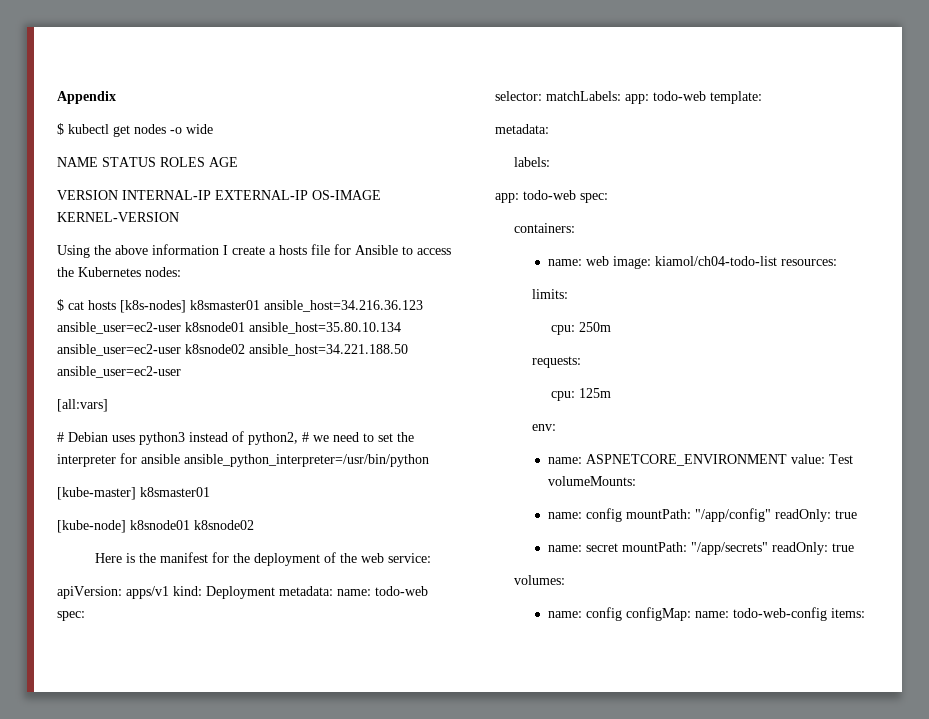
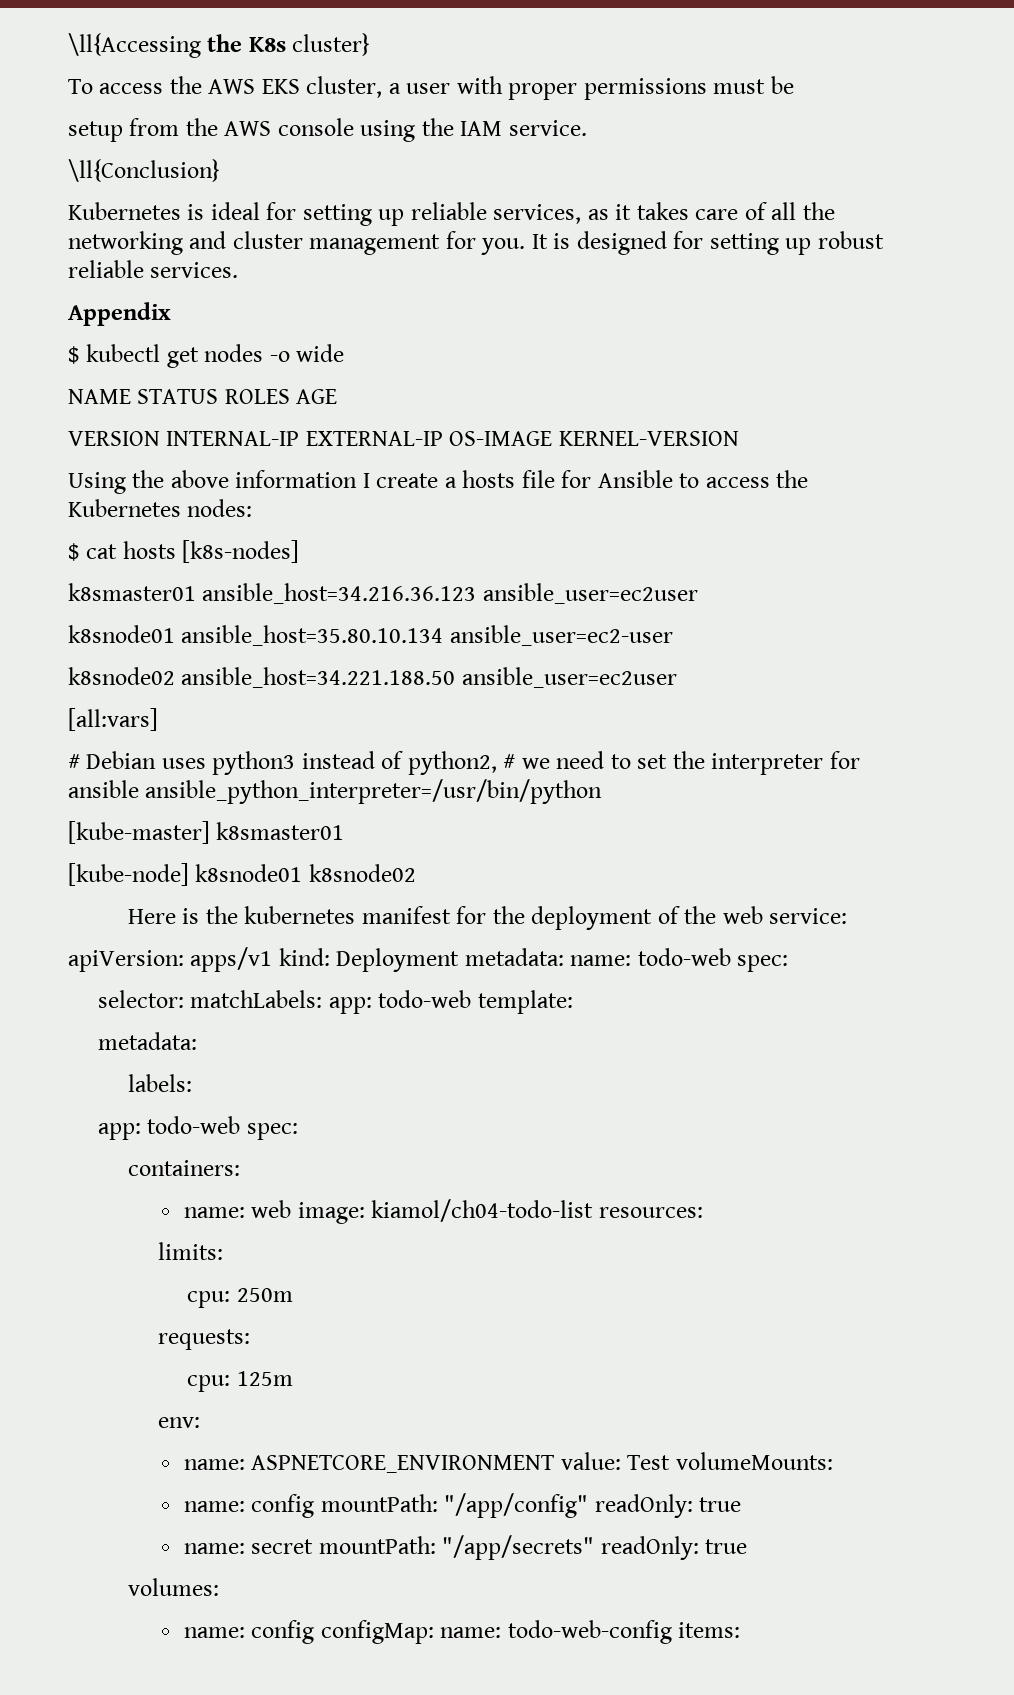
+ \ll{Accessing the K8s cluster}
+ To access the AWS EKS cluster, a user with proper permissions must be
+ setup from the AWS console using the IAM service.
+ \ll{Conclusion}
+ Kubernetes is ideal for setting up reliable services, as it takes care of all the networking and cluster management for you. It is designed for setting up robust reliable services.
- $ cat hosts [k8s-nodes] k8smaster01 ansible_host=34.216.36.123 ansible_user=ec2-user k8snode01 ansible_host=35.80.10.134 ansible_user=ec2-user k8snode02 ansible_host=34.221.188.50 ansible_user=ec2-user
+ $ cat hosts [k8s-nodes]
+ k8smaster01 ansible_host=34.216.36.123 ansible_user=ec2user
+ k8snode01 ansible_host=35.80.10.134 ansible_user=ec2-user
+ k8snode02 ansible_host=34.221.188.50 ansible_user=ec2user
- Here is the manifest for the deployment of the web service:
+ Here is the kubernetes manifest for the deployment of the web service:

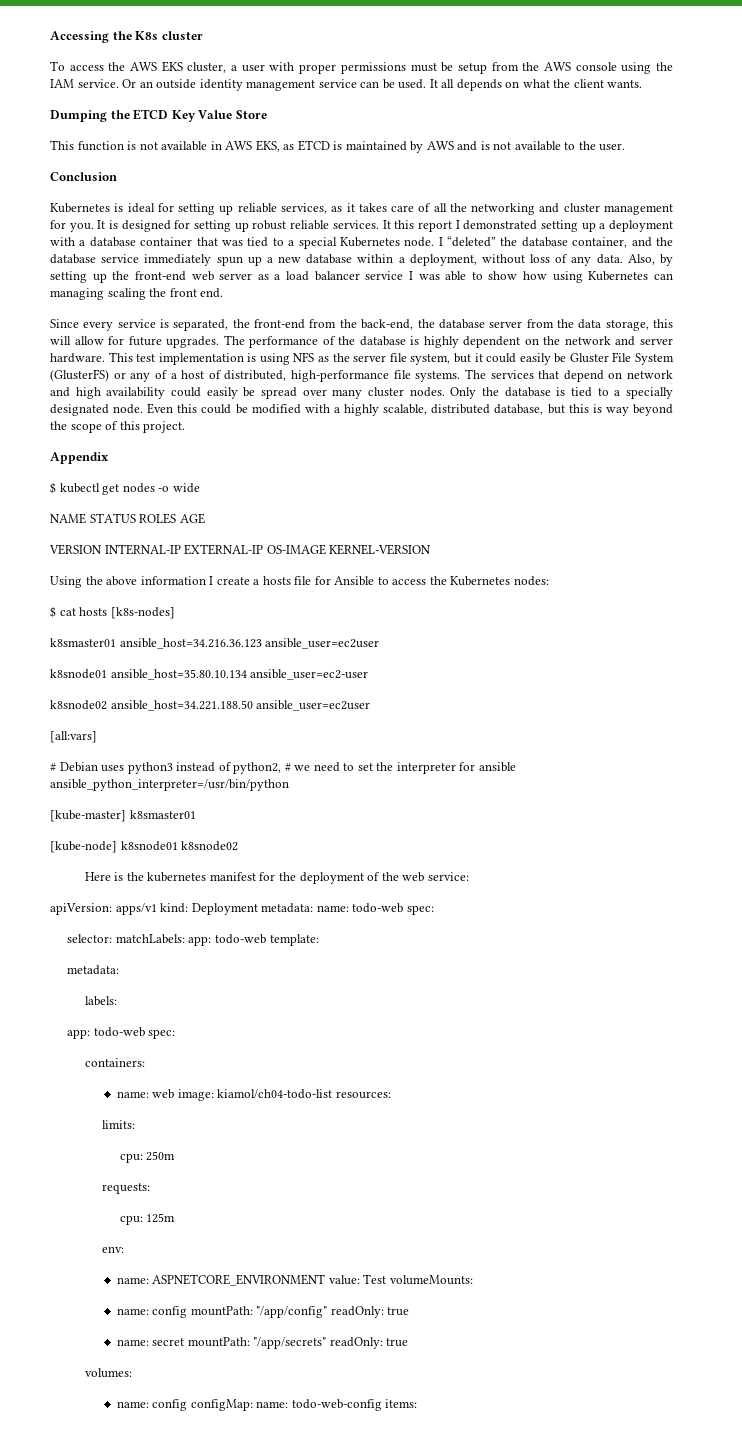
- \ll{Accessing the K8s cluster}
+ Accessing the K8s cluster
- To access the AWS EKS cluster, a user with proper permissions must be
- setup from the AWS console using the IAM service.
- \ll{Conclusion}
+ To access the AWS EKS cluster, a user with proper permissions must be setup from the AWS console using the IAM service. Or an outside identity management service can be used. It all depends on what the client wants.
+ Dumping the ETCD Key Value Store
+ This function is not available in AWS EKS, as ETCD is maintained by AWS and is not available to the user.
+ Conclusion
+ It this report I demonstrated setting up a deployment with a database container that was tied to a special Kubernetes node. I “deleted” the database container, and the database service immediately spun up a new database within a deployment, without loss of any data. Also, by setting up the front-end web server as a load balancer service I was able to show how using Kubernetes can managing scaling the front end.
+ Since every service is separated, the front-end from the back-end, the database server from the data storage, this will allow for future upgrades. The performance of the database is highly dependent on the network and server hardware. This test implementation is using NFS as the server file system, but it could easily be Gluster File System (GlusterFS) or any of a host of distributed, high-performance file systems. The services that depend on network and high availability could easily be spread over many cluster nodes. Only the database is tied to a specially designated node. Even this could be modified with a highly scalable, distributed database, but this is way beyond the scope of this project.

